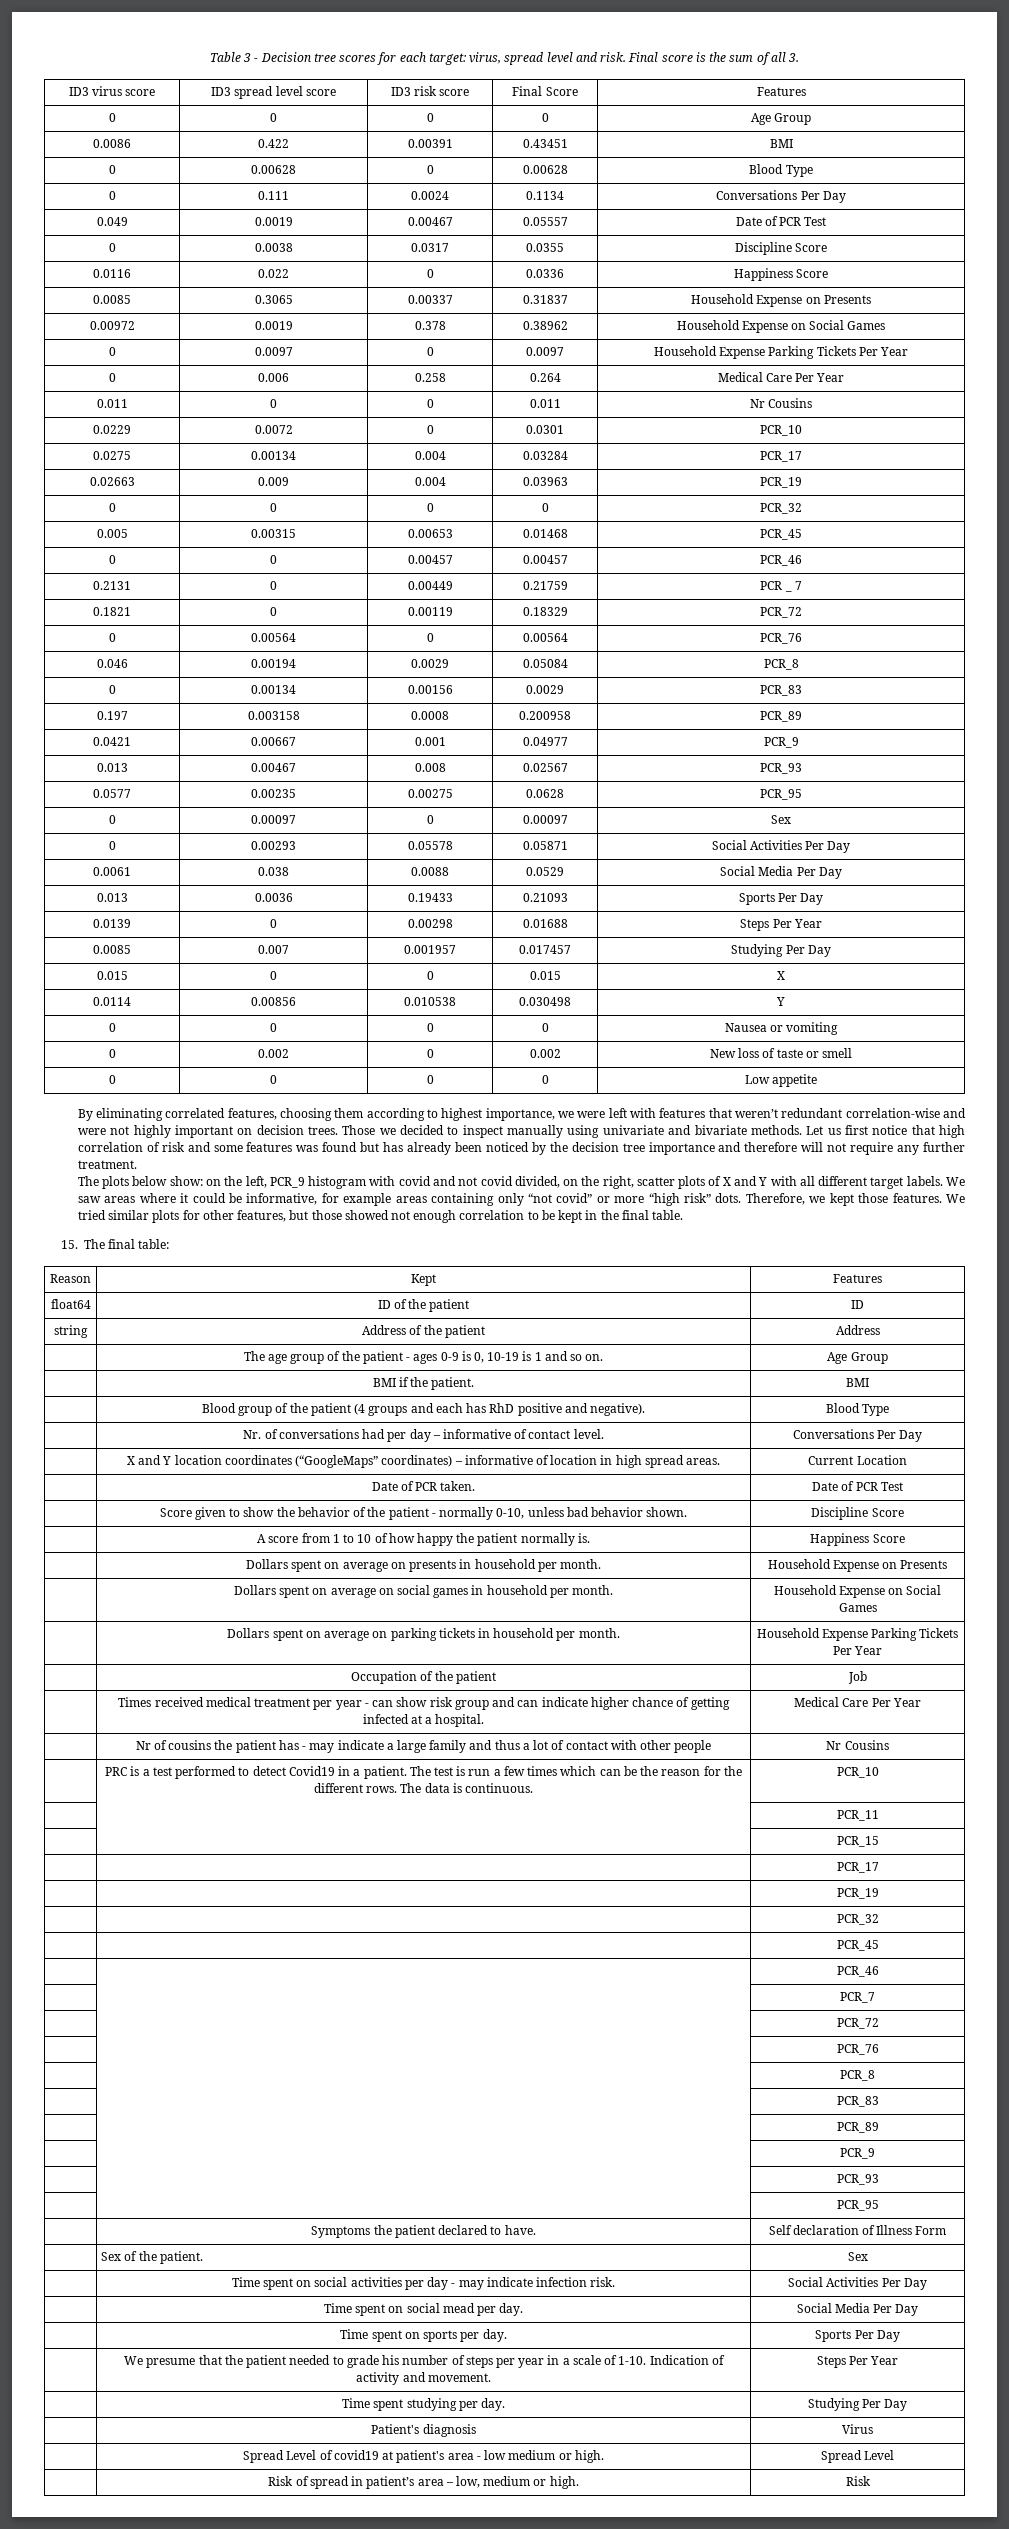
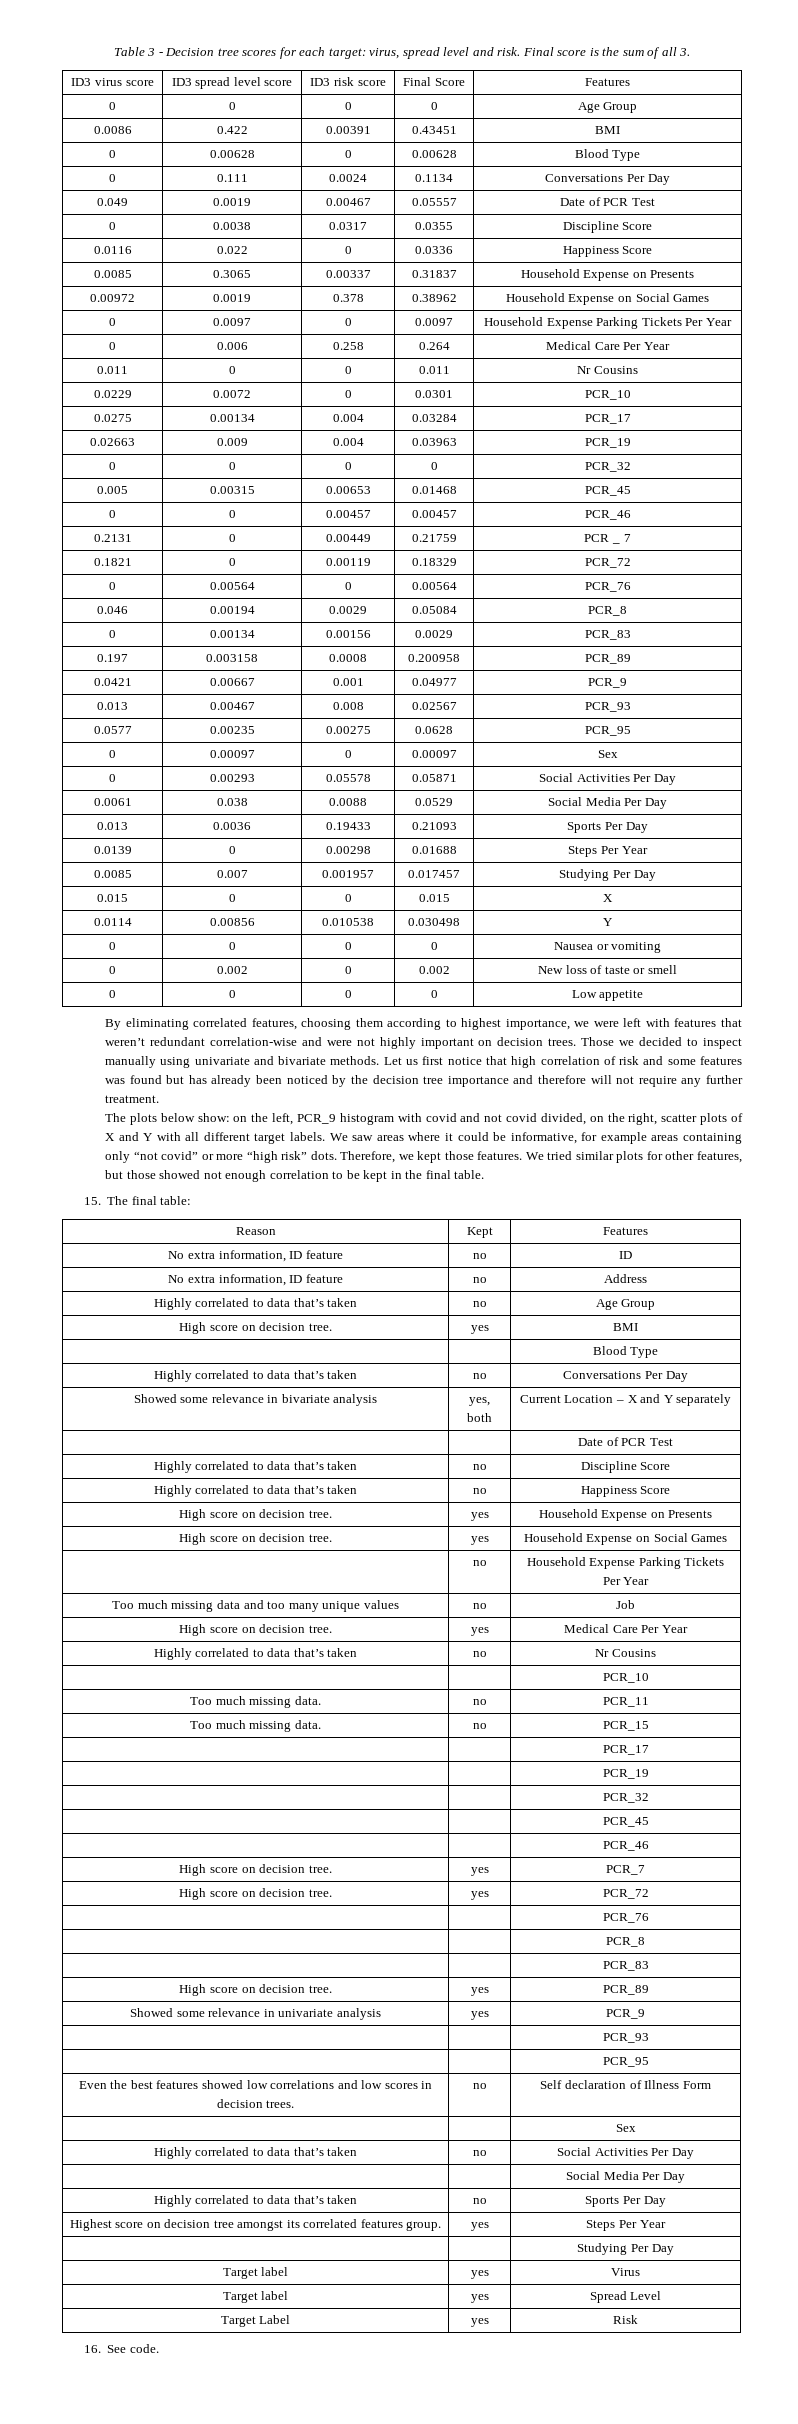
- float64 | ID of the patient | ID
- string | Address of the patient | Address
- | The age group of the patient - ages 0-9 is 0, 10-19 is 1 and so on. | Age Group
- | BMI if the patient. | BMI
- | Blood group of the patient (4 groups and each has RhD positive and negative). | Blood Type
- | Nr. of conversations had per day – informative of contact level. | Conversations Per Day
- | X and Y location coordinates (“GoogleMaps” coordinates) – informative of location in high spread areas. | Current Location
- | Date of PCR taken. | Date of PCR Test
- | Score given to show the behavior of the patient - normally 0-10, unless bad behavior shown. | Discipline Score
- | A score from 1 to 10 of how happy the patient normally is. | Happiness Score
- | Dollars spent on average on presents in household per month. | Household Expense on Presents
- | Dollars spent on average on social games in household per month. | Household Expense on Social Games
+ No extra information, ID feature | no | ID
+ No extra information, ID feature | no | Address
+ Highly correlated to data that’s taken | no | Age Group
+ High score on decision tree. | yes | BMI
+ | | Blood Type
+ Highly correlated to data that’s taken | no | Conversations Per Day
+ Showed some relevance in bivariate analysis | yes, both | Current Location – X and Y separately
+ | | Date of PCR Test
+ Highly correlated to data that’s taken | no | Discipline Score
+ Highly correlated to data that’s taken | no | Happiness Score
+ High score on decision tree. | yes | Household Expense on Presents
+ High score on decision tree. | yes | Household Expense on Social Games
- | Dollars spent on average on parking tickets in household per month. | Household Expense Parking Tickets Per Year
- | Occupation of the patient | Job
- | Times received medical treatment per year - can show risk group and can indicate higher chance of getting infected at a hospital. | Medical Care Per Year
- | Nr of cousins the patient has - may indicate a large family and thus a lot of contact with other people | Nr Cousins
- | PRC is a test performed to detect Covid19 in a patient. The test is run a few times which can be the reason for the different rows. The data is continuous. | PCR_10
- | | PCR_11
- | | PCR_15
+ | no | Household Expense Parking Tickets Per Year
+ Too much missing data and too many unique values | no | Job
+ High score on decision tree. | yes | Medical Care Per Year
+ Highly correlated to data that’s taken | no | Nr Cousins
+ | | PCR_10
+ Too much missing data. | no | PCR_11
+ Too much missing data. | no | PCR_15
- | | PCR_7
- | | PCR_72
+ High score on decision tree. | yes | PCR_7
+ High score on decision tree. | yes | PCR_72
  | | PCR_76
  | | PCR_8
  | | PCR_83
- | | PCR_89
- | | PCR_9
+ High score on decision tree. | yes | PCR_89
+ Showed some relevance in univariate analysis | yes | PCR_9
  | | PCR_93
  | | PCR_95
- | Symptoms the patient declared to have. | Self declaration of Illness Form
+ Even the best features showed low correlations and low scores in decision trees. | no | Self declaration of Illness Form
- | Sex of the patient. | Sex
- | Time spent on social activities per day - may indicate infection risk. | Social Activities Per Day
- | Time spent on social mead per day. | Social Media Per Day
- | Time spent on sports per day. | Sports Per Day
- | We presume that the patient needed to grade his number of steps per year in a scale of 1-10. Indication of activity and movement. | Steps Per Year
- | Time spent studying per day. | Studying Per Day
- | Patient's diagnosis | Virus
- | Spread Level of covid19 at patient's area - low medium or high. | Spread Level
- | Risk of spread in patient’s area – low, medium or high. | Risk
+ | | Sex
+ Highly correlated to data that’s taken | no | Social Activities Per Day
+ | | Social Media Per Day
+ Highly correlated to data that’s taken | no | Sports Per Day
+ Highest score on decision tree amongst its correlated features group. | yes | Steps Per Year
+ | | Studying Per Day
+ Target label | yes | Virus
+ Target label | yes | Spread Level
+ Target Label | yes | Risk
+ 16. See code.

